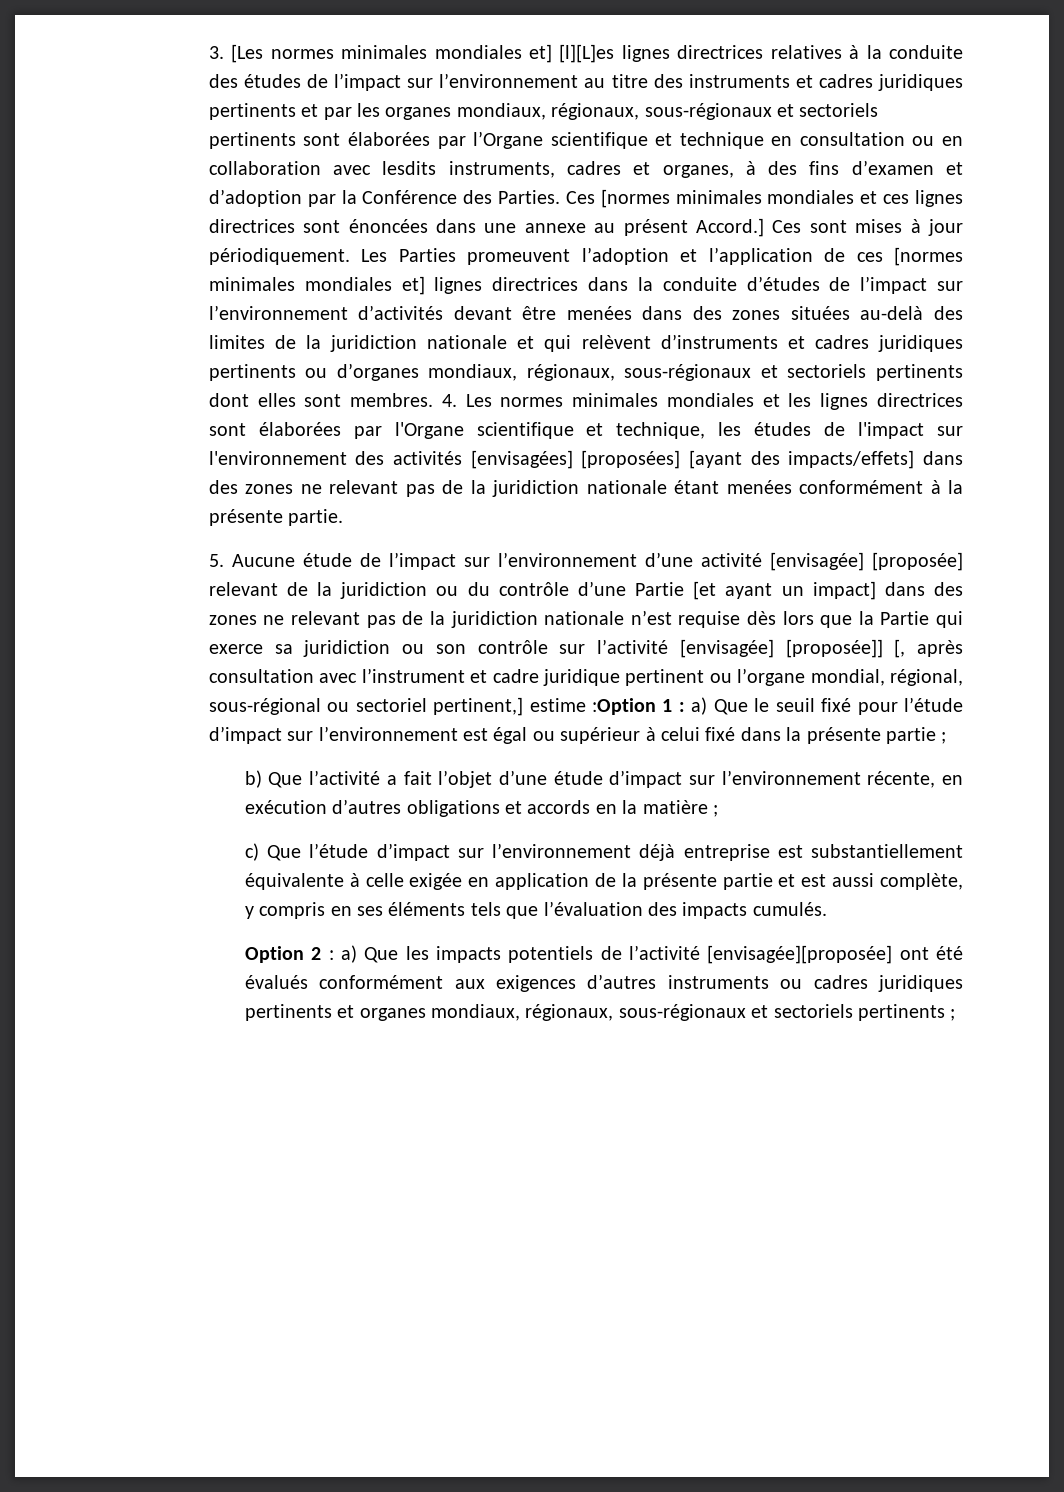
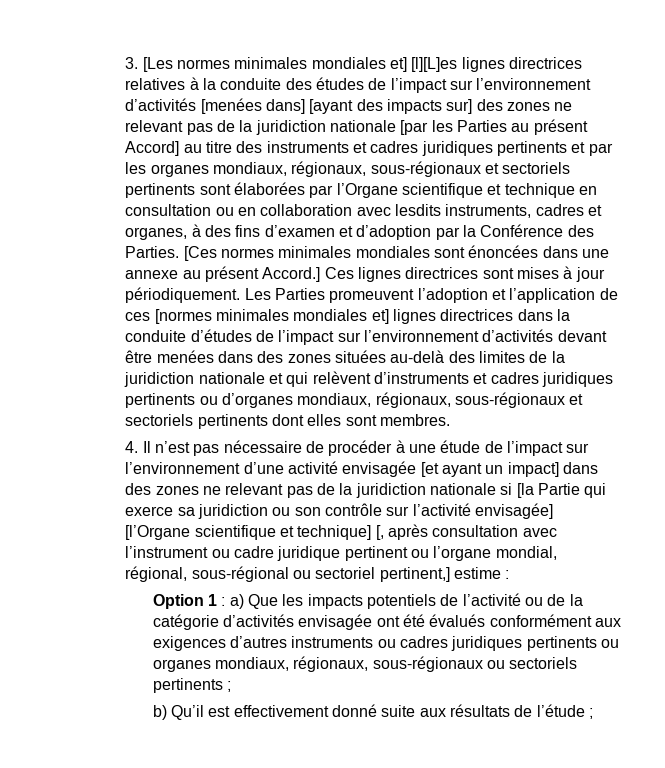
- 3. [Les normes minimales mondiales et] [l][L]es lignes directrices relatives à la conduite des études de l’impact sur l’environnement au titre des instruments et cadres juridiques pertinents et par les organes mondiaux, régionaux, sous-régionaux et sectoriels pertinents sont élaborées par l’Organe scientifique et technique en consultation ou en collaboration avec lesdits instruments, cadres et organes, à des fins d’examen et d’adoption par la Conférence des Parties.
+ 3. [Les normes minimales mondiales et] [l][L]es lignes directrices relatives à la conduite des études de l’impact sur l’environnement d’activités [menées dans] [ayant des impacts sur] des zones ne relevant pas de la juridiction nationale [par les Parties au présent Accord] au titre des instruments et cadres juridiques pertinents et par les organes mondiaux, régionaux, sous-régionaux et sectoriels pertinents sont élaborées par l’Organe scientifique et technique en consultation ou en collaboration avec lesdits instruments, cadres et organes, à des fins d’examen et d’adoption par la Conférence des Parties.
- Ces [normes minimales mondiales et ces lignes directrices sont énoncées dans une annexe au présent Accord.]
+ [Ces normes minimales mondiales sont énoncées dans une annexe au présent Accord.]
- Ces sont mises à jour périodiquement.
+ Ces lignes directrices sont mises à jour périodiquement.
- Les Parties promeuvent l’adoption et l’application de ces [normes minimales mondiales et] lignes directrices dans la conduite d’études de l’impact sur l’environnement d’activités devant être menées dans des zones situées au-delà des limites de la juridiction nationale et qui relèvent d’instruments et cadres juridiques pertinents ou d’organes mondiaux, régionaux, sous-régionaux et sectoriels pertinents dont elles sont membres. 4. Les normes minimales mondiales et les lignes directrices sont élaborées par l'Organe scientifique et technique, les études de l'impact sur l'environnement des activités [envisagées] [proposées] [ayant des impacts/effets] dans des zones ne relevant pas de la juridiction nationale étant menées conformément à la présente partie.
- 5. Aucune étude de l’impact sur l’environnement d’une activité [envisagée] [proposée] relevant de la juridiction ou du contrôle d’une Partie [et ayant un impact] dans des zones ne relevant pas de la juridiction nationale n’est requise dès lors que la Partie qui exerce sa juridiction ou son contrôle sur l’activité [envisagée] [proposée]] [, après consultation avec l’instrument et cadre juridique pertinent ou l’organe mondial, régional, sous-régional ou sectoriel pertinent,] estime :Option 1 : a) Que le seuil fixé pour l’étude d’impact sur l’environnement est égal ou supérieur à celui fixé dans la présente partie ;
- b) Que l’activité a fait l’objet d’une étude d’impact sur l’environnement récente, en exécution d’autres obligations et accords en la matière ;
- c) Que l’étude d’impact sur l’environnement déjà entreprise est substantiellement équivalente à celle exigée en application de la présente partie et est aussi complète, y compris en ses éléments tels que l’évaluation des impacts cumulés.
+ Les Parties promeuvent l’adoption et l’application de ces [normes minimales mondiales et] lignes directrices dans la conduite d’études de l’impact sur l’environnement d’activités devant être menées dans des zones situées au-delà des limites de la juridiction nationale et qui relèvent d’instruments et cadres juridiques pertinents ou d’organes mondiaux, régionaux, sous-régionaux et sectoriels pertinents dont elles sont membres.
+ 4. Il n’est pas nécessaire de procéder à une étude de l’impact sur l’environnement d’une activité envisagée [et ayant un impact] dans des zones ne relevant pas de la juridiction nationale si [la Partie qui exerce sa juridiction ou son contrôle sur l’activité envisagée] [l’Organe scientifique et technique] [, après consultation avec l’instrument ou cadre juridique pertinent ou l’organe mondial, régional, sous-régional ou sectoriel pertinent,] estime :
- Option 2 : a) Que les impacts potentiels de l’activité [envisagée][proposée] ont été évalués conformément aux exigences d’autres instruments ou cadres juridiques pertinents et organes mondiaux, régionaux, sous-régionaux et sectoriels pertinents ;
+ Option 1 : a) Que les impacts potentiels de l’activité ou de la catégorie d’activités envisagée ont été évalués conformément aux exigences d’autres instruments ou cadres juridiques pertinents ou organes mondiaux, régionaux, sous-régionaux ou sectoriels pertinents ;
+ b) Qu’il est effectivement donné suite aux résultats de l’étude ;

